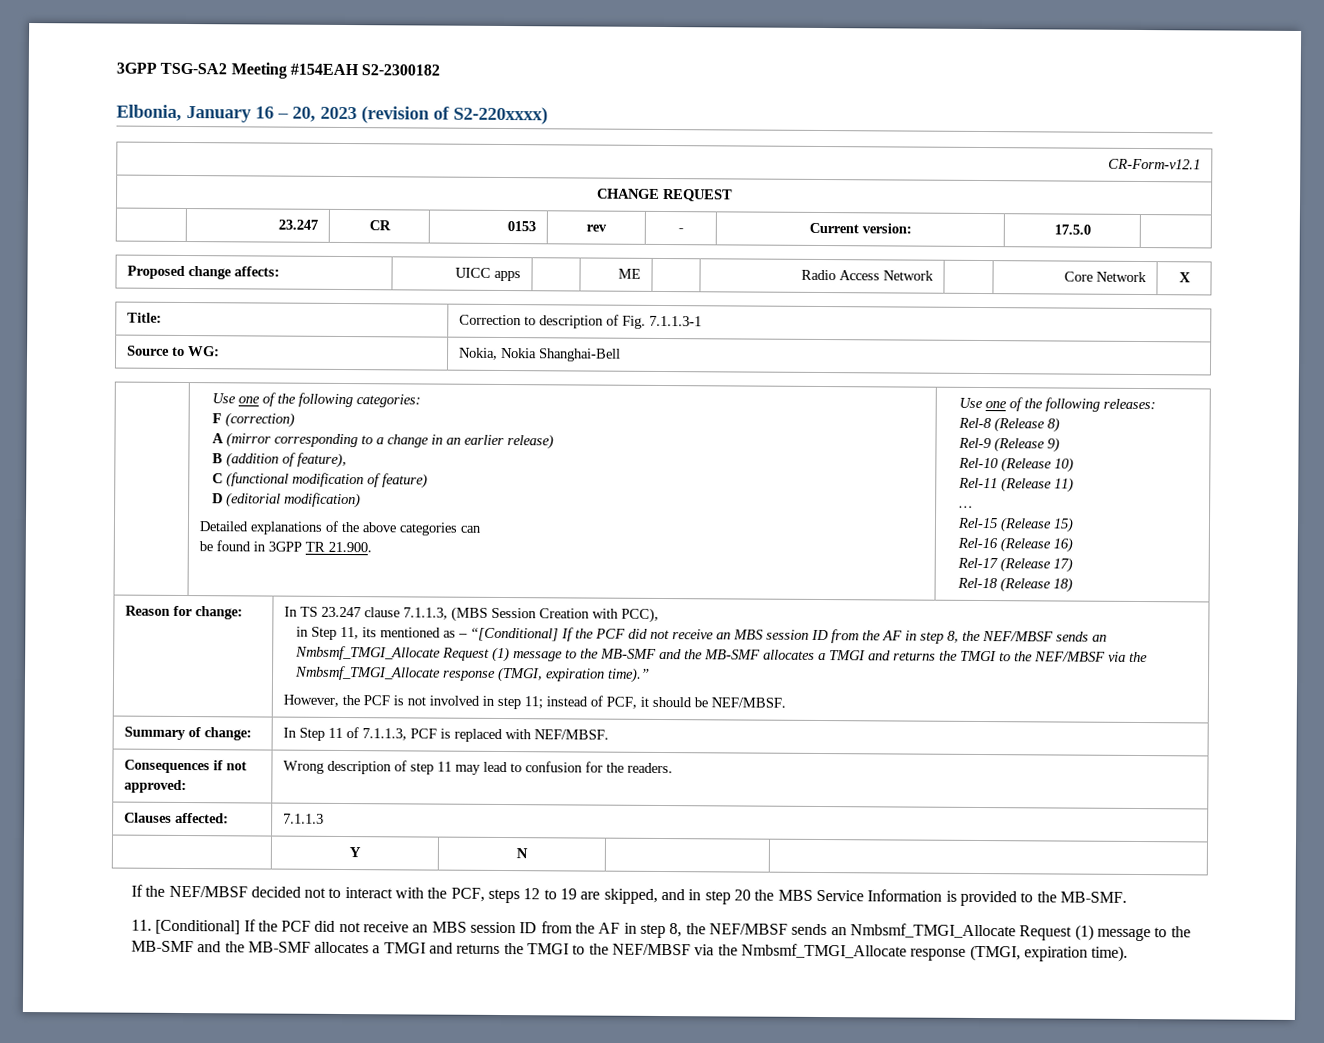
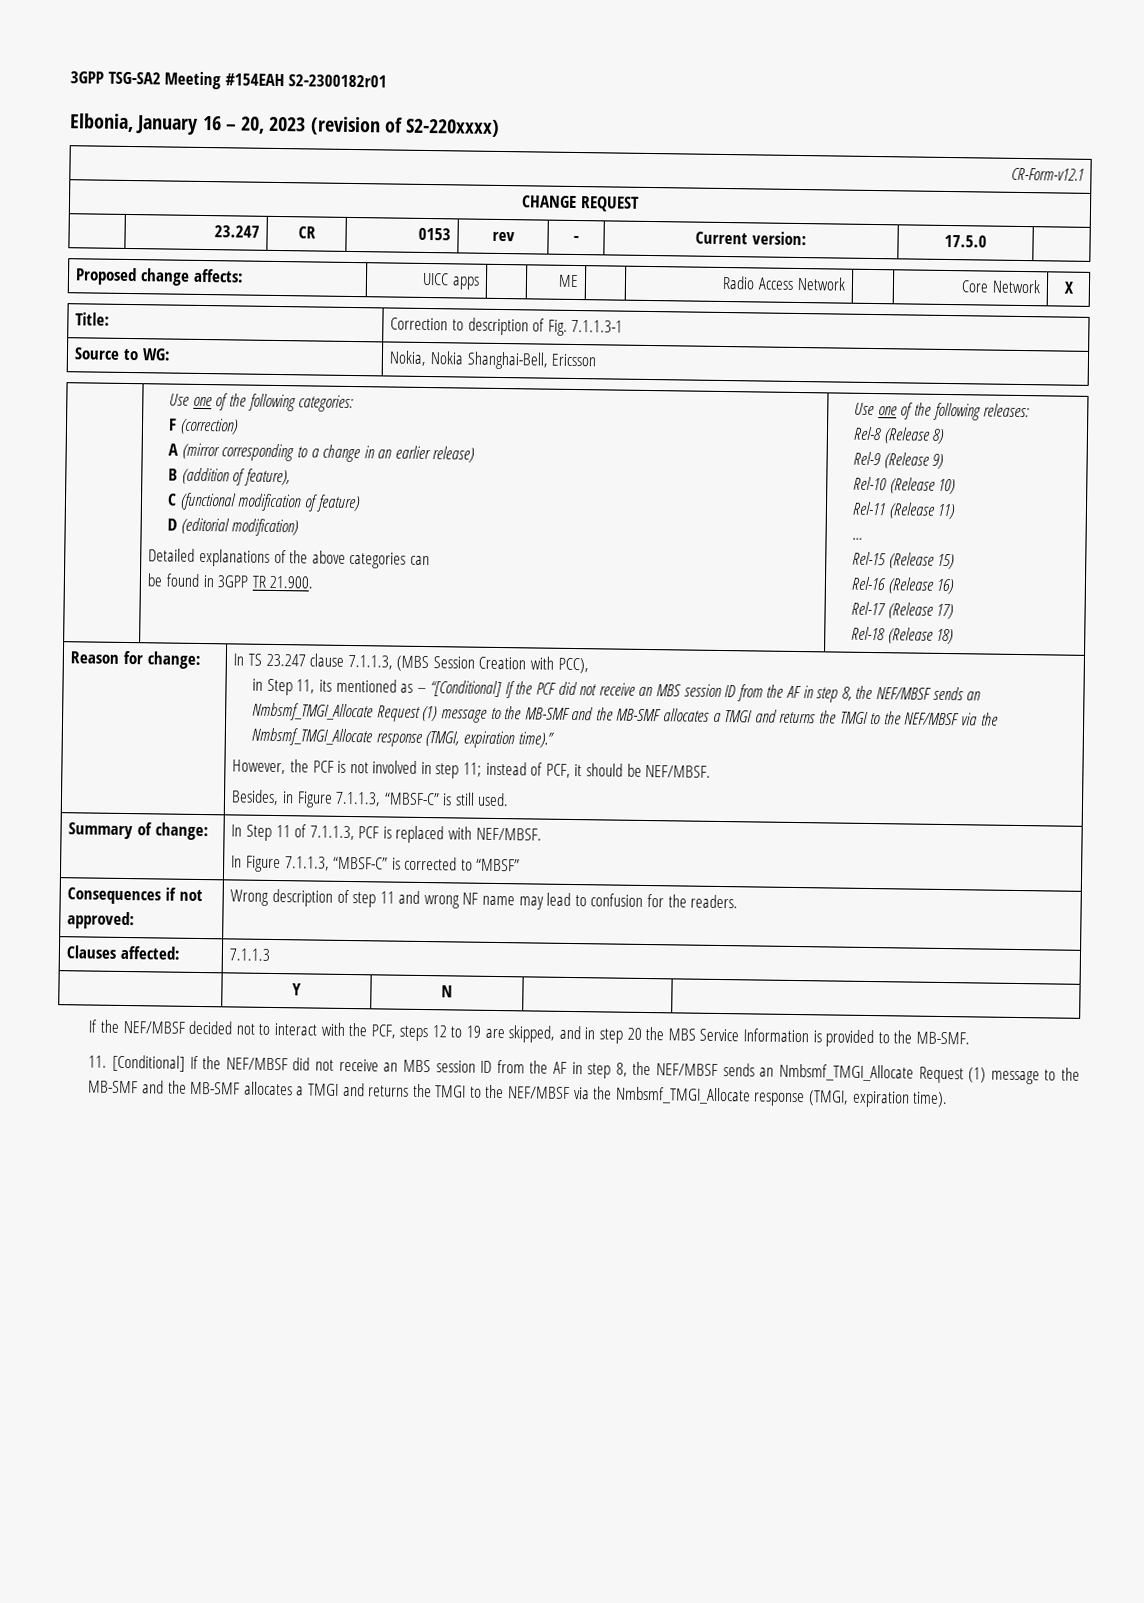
- 3GPP TSG-SA2 Meeting #154EAH S2-2300182
+ 3GPP TSG-SA2 Meeting #154EAH S2-2300182r01
- Source to WG: | Nokia, Nokia Shanghai-Bell
+ Source to WG: | Nokia, Nokia Shanghai-Bell, Ericsson
+ Besides, in Figure 7.1.1.3, “MBSF-C” is still used.
  Summary of change: | In Step 11 of 7.1.1.3, PCF is replaced with NEF/MBSF.
+ In Figure 7.1.1.3, “MBSF-C” is corrected to “MBSF”
- Consequences if not approved: | Wrong description of step 11 may lead to confusion for the readers.
+ Consequences if not approved: | Wrong description of step 11 and wrong NF name may lead to confusion for the readers.
- 11. [Conditional] If the PCF did not receive an MBS session ID from the AF in step 8, the NEF/MBSF sends an Nmbsmf_TMGI_Allocate Request (1) message to the MB-SMF and the MB-SMF allocates a TMGI and returns the TMGI to the NEF/MBSF via the Nmbsmf_TMGI_Allocate response (TMGI, expiration time).
+ 11. [Conditional] If the NEF/MBSF did not receive an MBS session ID from the AF in step 8, the NEF/MBSF sends an Nmbsmf_TMGI_Allocate Request (1) message to the MB-SMF and the MB-SMF allocates a TMGI and returns the TMGI to the NEF/MBSF via the Nmbsmf_TMGI_Allocate response (TMGI, expiration time).

